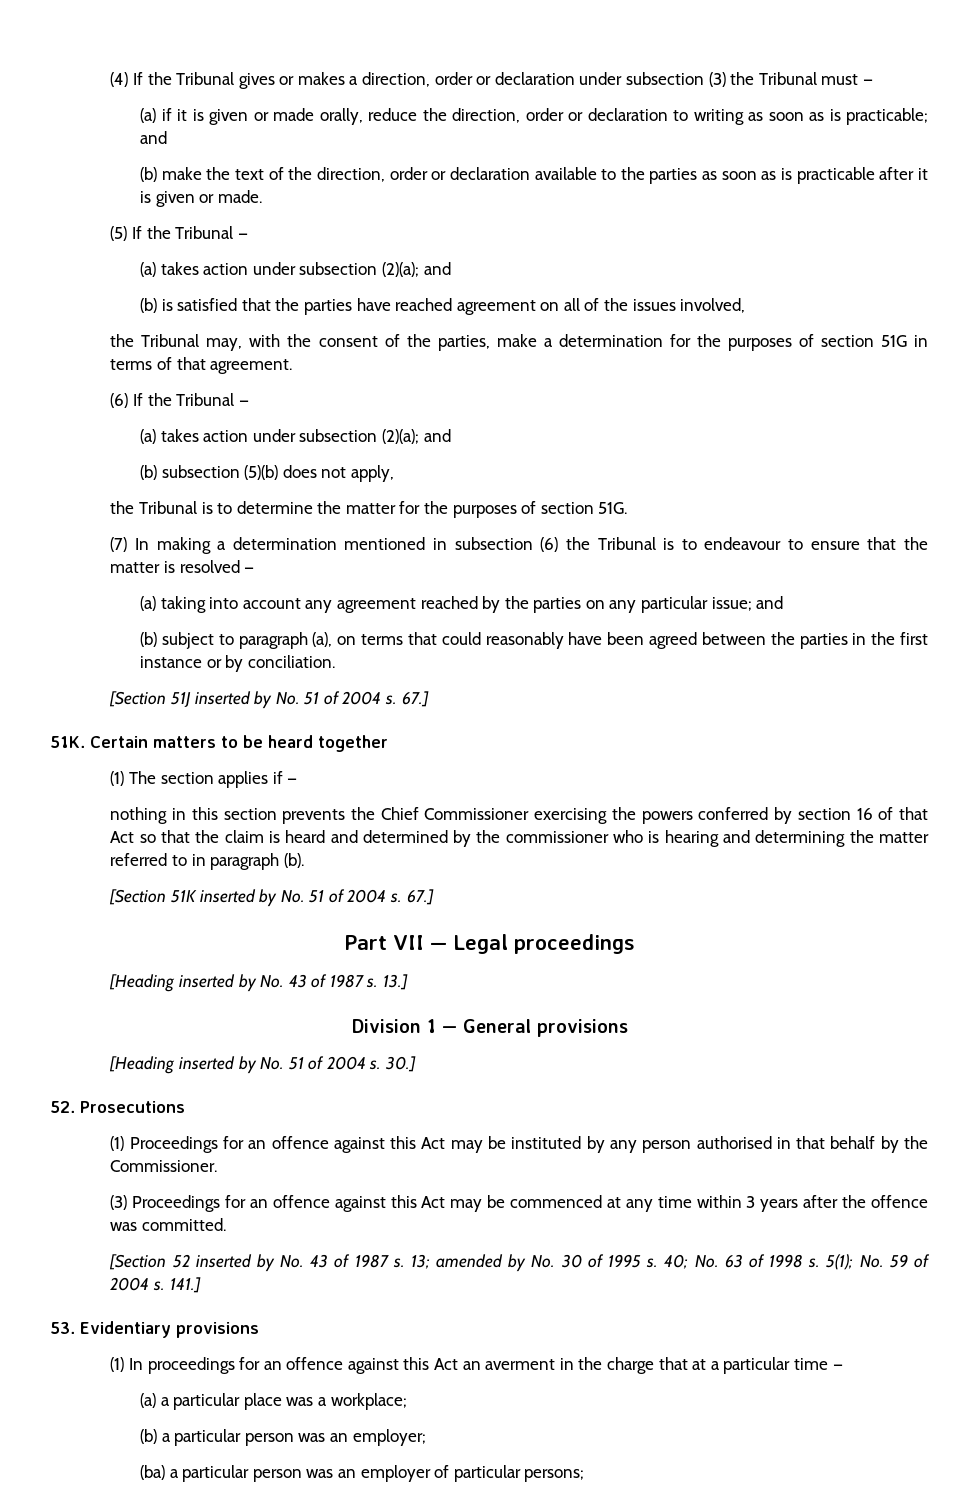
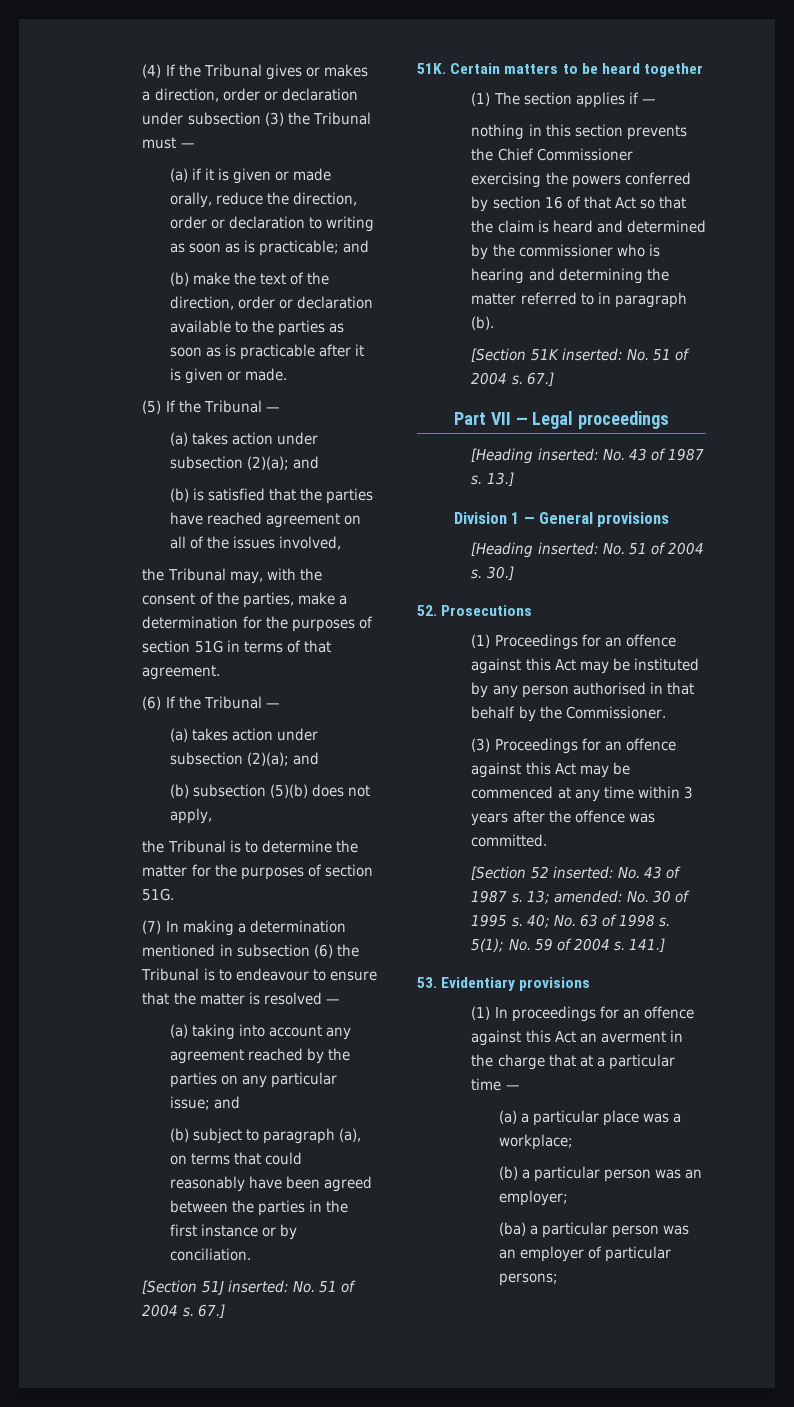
- [Section 51J inserted by No. 51 of 2004 s.
+ [Section 51J inserted: No. 51 of 2004 s.
- [Section 51K inserted by No. 51 of 2004 s.
+ [Section 51K inserted: No. 51 of 2004 s.
- [Heading inserted by No. 43 of 1987 s.
+ [Heading inserted: No. 43 of 1987 s.
- [Heading inserted by No. 51 of 2004 s.
+ [Heading inserted: No. 51 of 2004 s.
- [Section 52 inserted by No. 43 of 1987 s.
+ [Section 52 inserted: No. 43 of 1987 s.
- 13; amended by No. 30 of 1995 s.
+ 13; amended: No. 30 of 1995 s.

